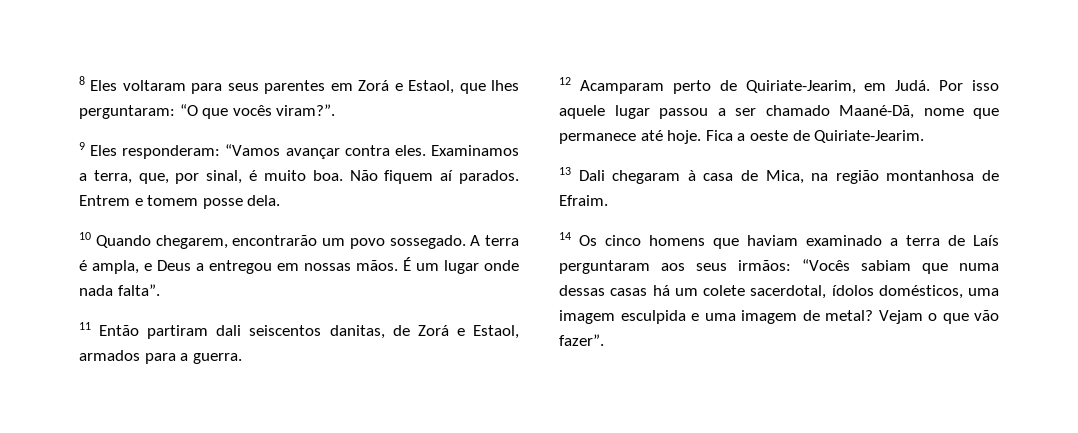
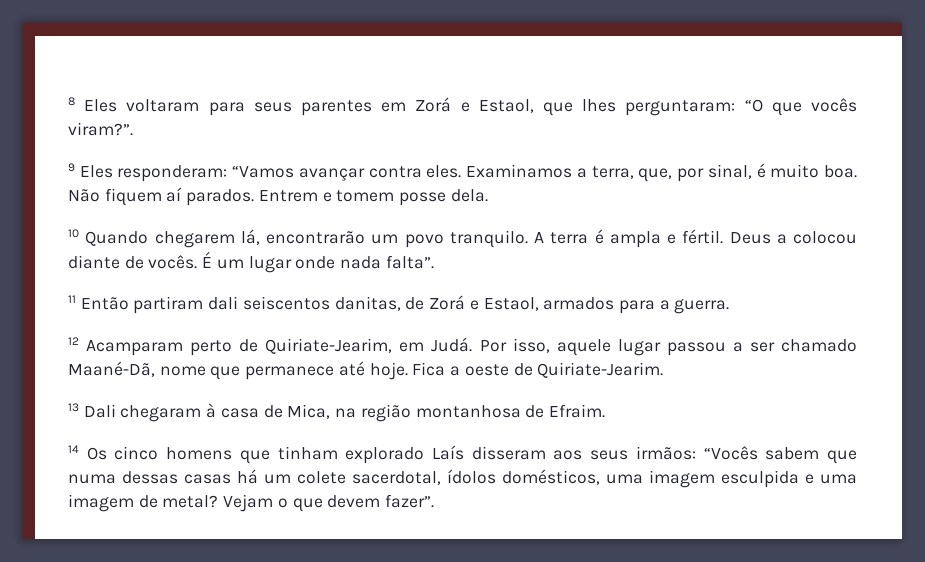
- 10 Quando chegarem, encontrarão um povo sossegado.
+ 10 Quando chegarem lá, encontrarão um povo tranquilo.
- A terra é ampla, e Deus a entregou em nossas mãos.
+ A terra é ampla e fértil. Deus a colocou diante de vocês.
- Por isso aquele lugar passou a ser chamado Maané-Dã, nome que permanece até hoje.
+ Por isso, aquele lugar passou a ser chamado Maané-Dã, nome que permanece até hoje.
- 14 Os cinco homens que haviam examinado a terra de Laís perguntaram aos seus irmãos: “Vocês sabiam que numa dessas casas há um colete sacerdotal, ídolos domésticos, uma imagem esculpida e uma imagem de metal?
+ 14 Os cinco homens que tinham explorado Laís disseram aos seus irmãos: “Vocês sabem que numa dessas casas há um colete sacerdotal, ídolos domésticos, uma imagem esculpida e uma imagem de metal?
- Vejam o que vão fazer”.
+ Vejam o que devem fazer”.

